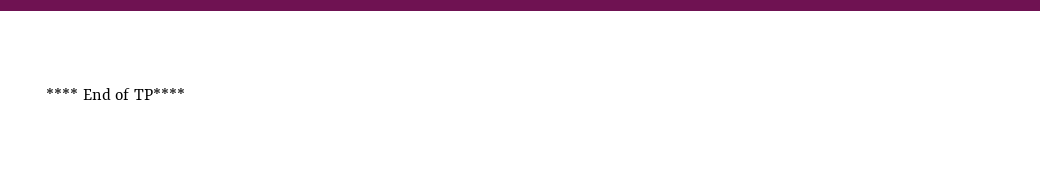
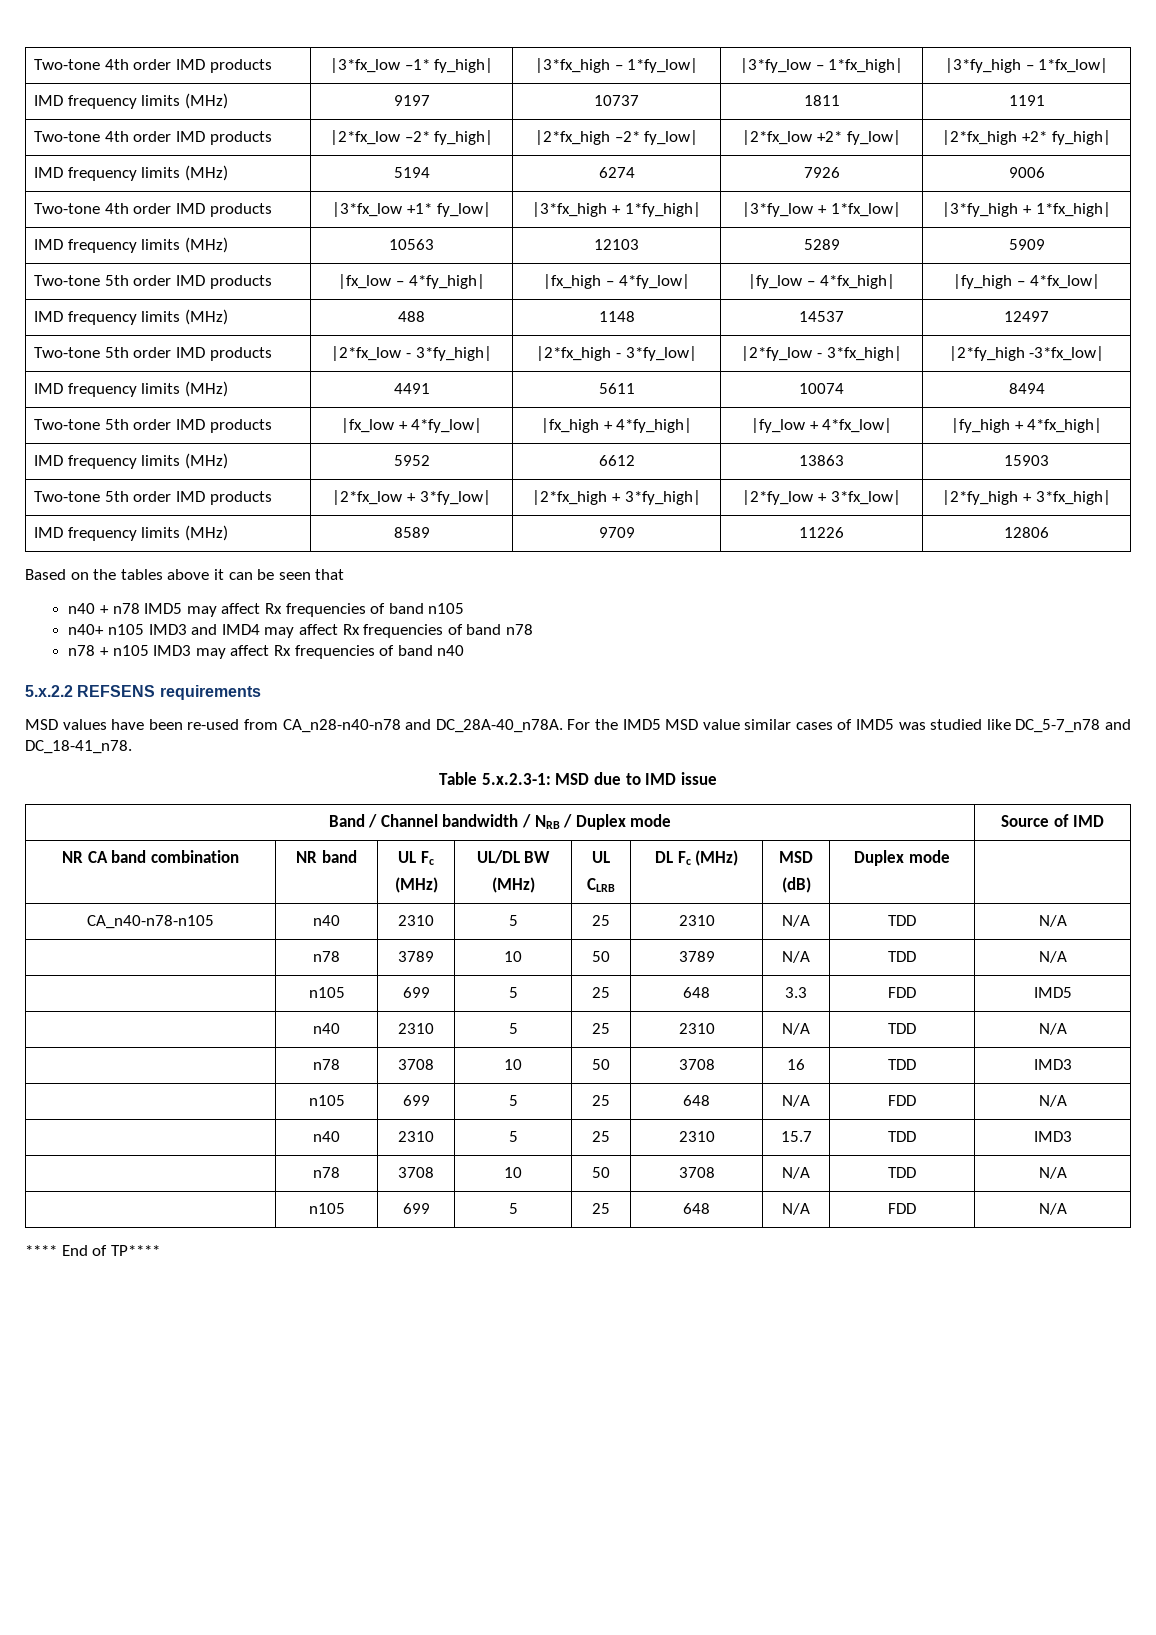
+ Two-tone 4th order IMD products | |3*fx_low –1* fy_high| | |3*fx_high – 1*fy_low| | |3*fy_low – 1*fx_high| | |3*fy_high – 1*fx_low|
+ IMD frequency limits (MHz) | 9197 | 10737 | 1811 | 1191
+ Two-tone 4th order IMD products | |2*fx_low –2* fy_high| | |2*fx_high –2* fy_low| | |2*fx_low +2* fy_low| | |2*fx_high +2* fy_high|
+ IMD frequency limits (MHz) | 5194 | 6274 | 7926 | 9006
+ Two-tone 4th order IMD products | |3*fx_low +1* fy_low| | |3*fx_high + 1*fy_high| | |3*fy_low + 1*fx_low| | |3*fy_high + 1*fx_high|
+ IMD frequency limits (MHz) | 10563 | 12103 | 5289 | 5909
+ Two-tone 5th order IMD products | |fx_low – 4*fy_high| | |fx_high – 4*fy_low| | |fy_low – 4*fx_high| | |fy_high – 4*fx_low|
+ IMD frequency limits (MHz) | 488 | 1148 | 14537 | 12497
+ Two-tone 5th order IMD products | |2*fx_low - 3*fy_high| | |2*fx_high - 3*fy_low| | |2*fy_low - 3*fx_high| | |2*fy_high -3*fx_low|
+ IMD frequency limits (MHz) | 4491 | 5611 | 10074 | 8494
+ Two-tone 5th order IMD products | |fx_low + 4*fy_low| | |fx_high + 4*fy_high| | |fy_low + 4*fx_low| | |fy_high + 4*fx_high|
+ IMD frequency limits (MHz) | 5952 | 6612 | 13863 | 15903
+ Two-tone 5th order IMD products | |2*fx_low + 3*fy_low| | |2*fx_high + 3*fy_high| | |2*fy_low + 3*fx_low| | |2*fy_high + 3*fx_high|
+ IMD frequency limits (MHz) | 8589 | 9709 | 11226 | 12806
+ Based on the tables above it can be seen that
+ n40 + n78 IMD5 may affect Rx frequencies of band n105
+ n40+ n105 IMD3 and IMD4 may affect Rx frequencies of band n78
+ n78 + n105 IMD3 may affect Rx frequencies of band n40
+ 5.x.2.2 REFSENS requirements
+ MSD values have been re-used from CA_n28-n40-n78 and DC_28A-40_n78A. For the IMD5 MSD value similar cases of IMD5 was studied like DC_5-7_n78 and DC_18-41_n78.
+ Table 5.x.2.3-1: MSD due to IMD issue
+ Band / Channel bandwidth / NRB / Duplex mode | Source of IMD
+ NR CA band combination | NR band | UL Fc
+ (MHz) | UL/DL BW
+ (MHz) | UL
+ CLRB | DL Fc (MHz) | MSD
+ (dB) | Duplex mode |
+ CA_n40-n78-n105 | n40 | 2310 | 5 | 25 | 2310 | N/A | TDD | N/A
+ | n78 | 3789 | 10 | 50 | 3789 | N/A | TDD | N/A
+ | n105 | 699 | 5 | 25 | 648 | 3.3 | FDD | IMD5
+ | n40 | 2310 | 5 | 25 | 2310 | N/A | TDD | N/A
+ | n78 | 3708 | 10 | 50 | 3708 | 16 | TDD | IMD3
+ | n105 | 699 | 5 | 25 | 648 | N/A | FDD | N/A
+ | n40 | 2310 | 5 | 25 | 2310 | 15.7 | TDD | IMD3
+ | n78 | 3708 | 10 | 50 | 3708 | N/A | TDD | N/A
+ | n105 | 699 | 5 | 25 | 648 | N/A | FDD | N/A

